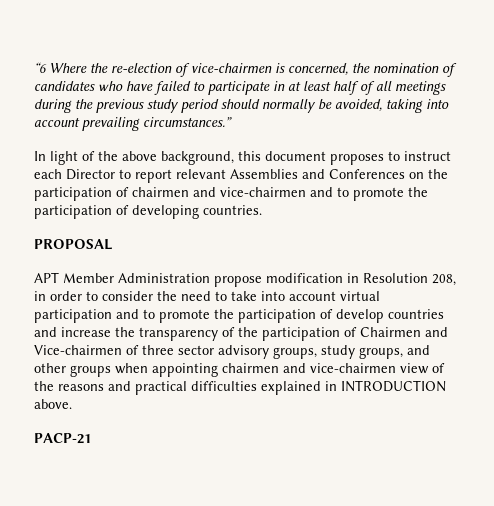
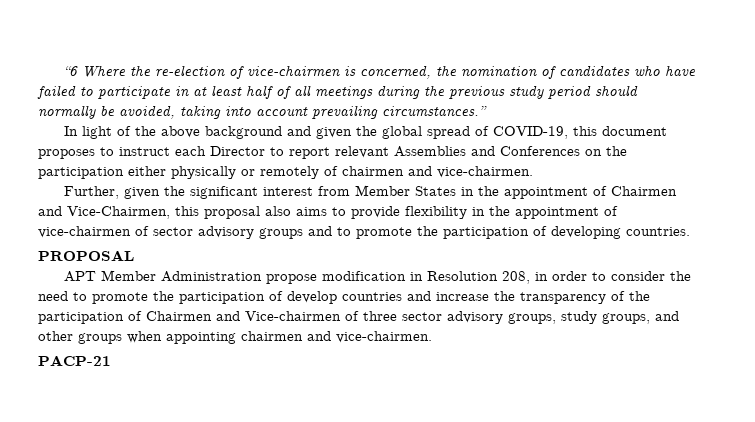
- In light of the above background, this document proposes to instruct each Director to report relevant Assemblies and Conferences on the participation of chairmen and vice-chairmen and to promote the participation of developing countries.
+ In light of the above background and given the global spread of COVID-19, this document proposes to instruct each Director to report relevant Assemblies and Conferences on the participation either physically or remotely of chairmen and vice-chairmen.
+ Further, given the significant interest from Member States in the appointment of Chairmen and Vice-Chairmen, this proposal also aims to provide flexibility in the appointment of vice-chairmen of sector advisory groups and to promote the participation of developing countries.
- APT Member Administration propose modification in Resolution 208, in order to consider the need to take into account virtual participation and to promote the participation of develop countries and increase the transparency of the participation of Chairmen and Vice-chairmen of three sector advisory groups, study groups, and other groups when appointing chairmen and vice-chairmen view of the reasons and practical difficulties explained in INTRODUCTION above.
+ APT Member Administration propose modification in Resolution 208, in order to consider the need to promote the participation of develop countries and increase the transparency of the participation of Chairmen and Vice-chairmen of three sector advisory groups, study groups, and other groups when appointing chairmen and vice-chairmen.

